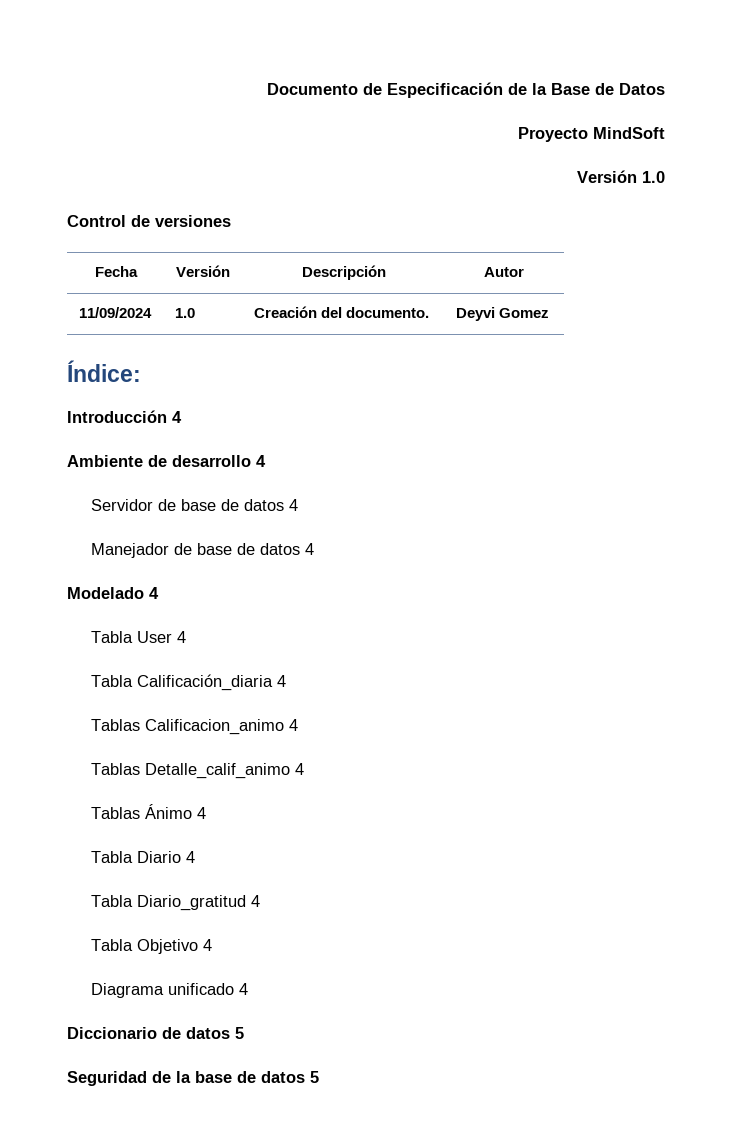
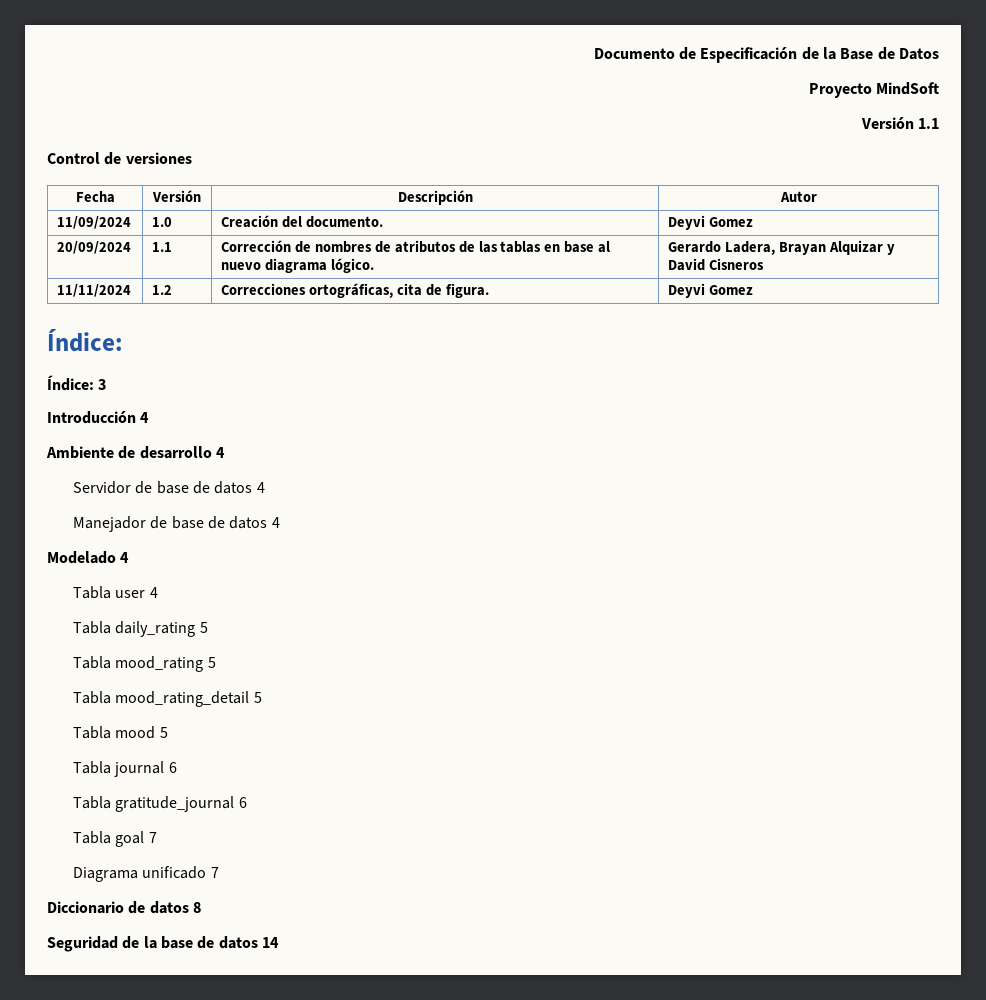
- Versión 1.0
+ Versión 1.1
+ 20/09/2024 | 1.1 | Corrección de nombres de atributos de las tablas en base al nuevo diagrama lógico. | Gerardo Ladera, Brayan Alquizar y David Cisneros
+ 11/11/2024 | 1.2 | Correcciones ortográficas, cita de figura. | Deyvi Gomez
  Índice:
+ Índice: 3
- Tabla User 4
- Tabla Calificación_diaria 4
- Tablas Calificacion_animo 4
- Tablas Detalle_calif_animo 4
- Tablas Ánimo 4
- Tabla Diario 4
- Tabla Diario_gratitud 4
- Tabla Objetivo 4
+ Tabla user 4
+ Tabla daily_rating 5
+ Tabla mood_rating 5
+ Tabla mood_rating_detail 5
+ Tabla mood 5
+ Tabla journal 6
+ Tabla gratitude_journal 6
+ Tabla goal 7
- Diagrama unificado 4
+ Diagrama unificado 7
- Diccionario de datos 5
+ Diccionario de datos 8
- Seguridad de la base de datos 5
+ Seguridad de la base de datos 14

